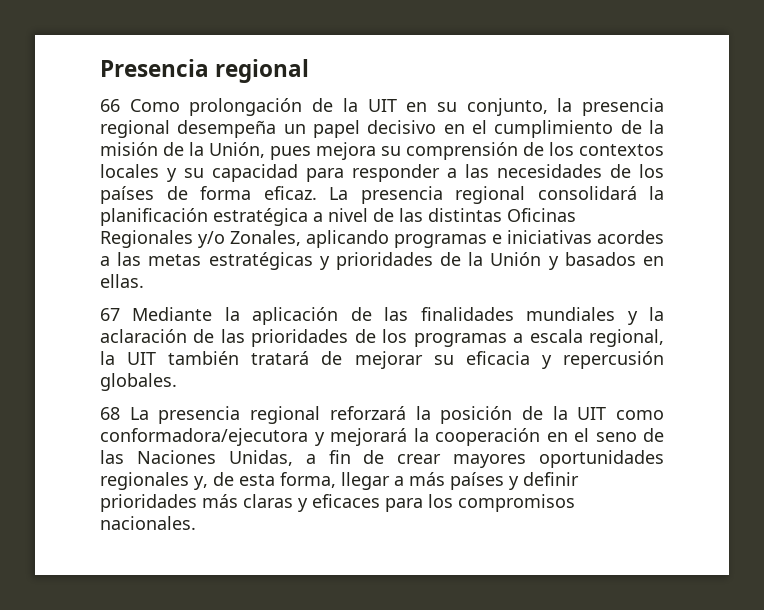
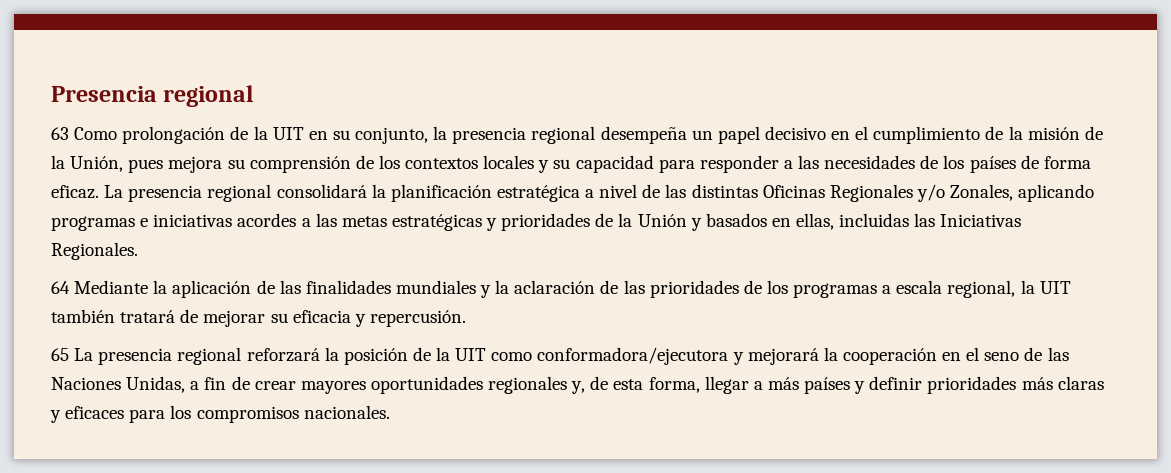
- 66 Como prolongación de la UIT en su conjunto, la presencia regional desempeña un papel decisivo en el cumplimiento de la misión de la Unión, pues mejora su comprensión de los contextos locales y su capacidad para responder a las necesidades de los países de forma eficaz.
+ 63 Como prolongación de la UIT en su conjunto, la presencia regional desempeña un papel decisivo en el cumplimiento de la misión de la Unión, pues mejora su comprensión de los contextos locales y su capacidad para responder a las necesidades de los países de forma eficaz.
- La presencia regional consolidará la planificación estratégica a nivel de las distintas Oficinas Regionales y/o Zonales, aplicando programas e iniciativas acordes a las metas estratégicas y prioridades de la Unión y basados en ellas.
- 67 Mediante la aplicación de las finalidades mundiales y la aclaración de las prioridades de los programas a escala regional, la UIT también tratará de mejorar su eficacia y repercusión globales.
- 68 La presencia regional reforzará la posición de la UIT como conformadora/ejecutora y mejorará la cooperación en el seno de las Naciones Unidas, a fin de crear mayores oportunidades regionales y, de esta forma, llegar a más países y definir prioridades más claras y eficaces para los compromisos nacionales.
+ La presencia regional consolidará la planificación estratégica a nivel de las distintas Oficinas Regionales y/o Zonales, aplicando programas e iniciativas acordes a las metas estratégicas y prioridades de la Unión y basados en ellas, incluidas las Iniciativas Regionales.
+ 64 Mediante la aplicación de las finalidades mundiales y la aclaración de las prioridades de los programas a escala regional, la UIT también tratará de mejorar su eficacia y repercusión.
+ 65 La presencia regional reforzará la posición de la UIT como conformadora/ejecutora y mejorará la cooperación en el seno de las Naciones Unidas, a fin de crear mayores oportunidades regionales y, de esta forma, llegar a más países y definir prioridades más claras y eficaces para los compromisos nacionales.

